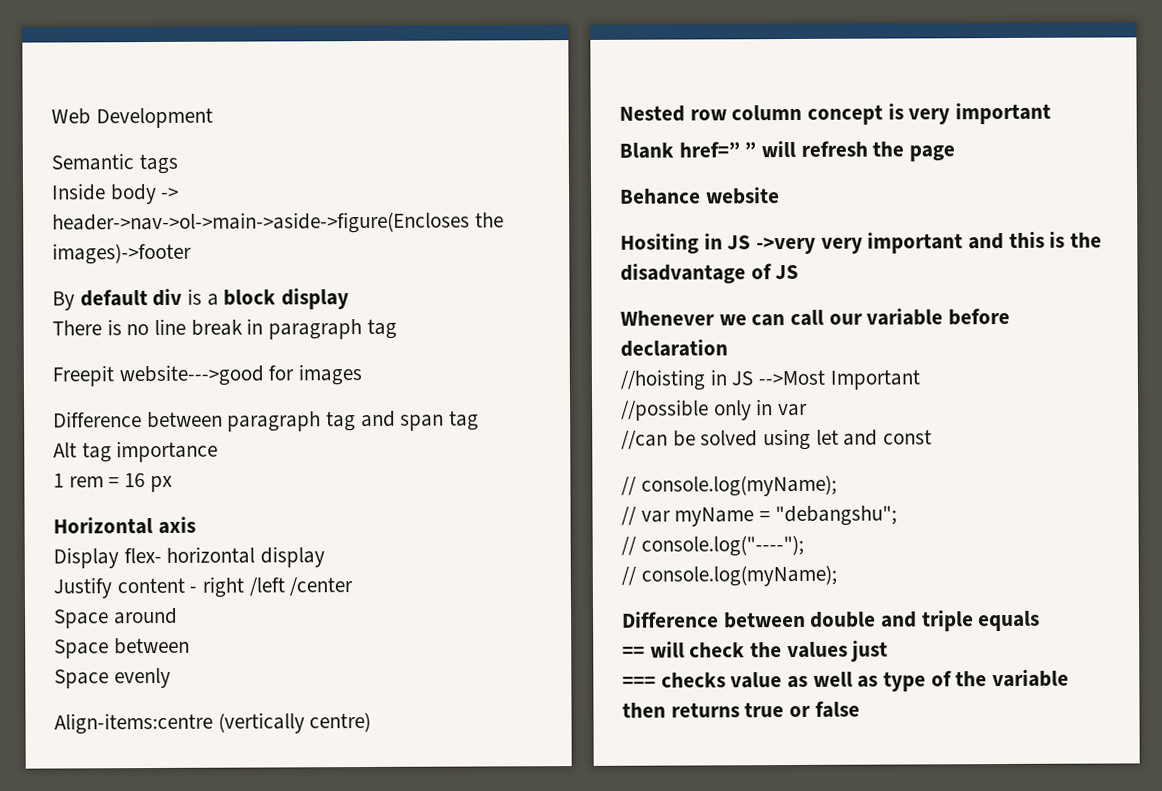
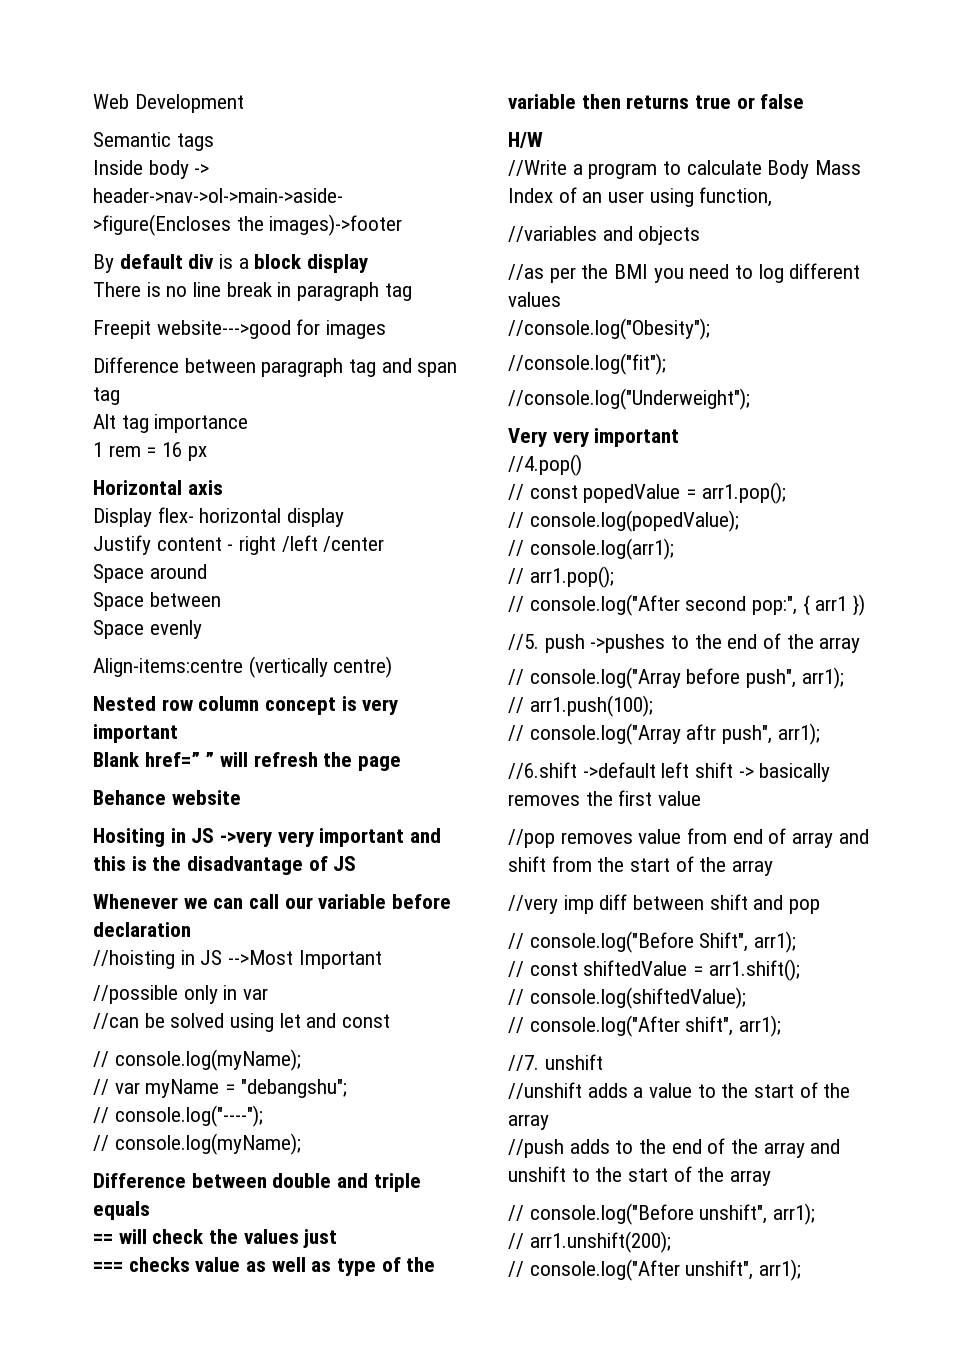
+ H/W
+ //Write a program to calculate Body Mass Index of an user using function,
+ //variables and objects
+ //as per the BMI you need to log different values
+ //console.log("Obesity");
+ //console.log("fit");
+ //console.log("Underweight");
+ Very very important
+ //4.pop()
+ // const popedValue = arr1.pop();
+ // console.log(popedValue);
+ // console.log(arr1);
+ // arr1.pop();
+ // console.log("After second pop:", { arr1 })
+ //5. push ->pushes to the end of the array
+ // console.log("Array before push", arr1);
+ // arr1.push(100);
+ // console.log("Array aftr push", arr1);
+ //6.shift ->default left shift -> basically removes the first value
+ //pop removes value from end of array and shift from the start of the array
+ //very imp diff between shift and pop
+ // console.log("Before Shift", arr1);
+ // const shiftedValue = arr1.shift();
+ // console.log(shiftedValue);
+ // console.log("After shift", arr1);
+ //7. unshift
+ //unshift adds a value to the start of the array
+ //push adds to the end of the array and unshift to the start of the array
+ // console.log("Before unshift", arr1);
+ // arr1.unshift(200);
+ // console.log("After unshift", arr1);

